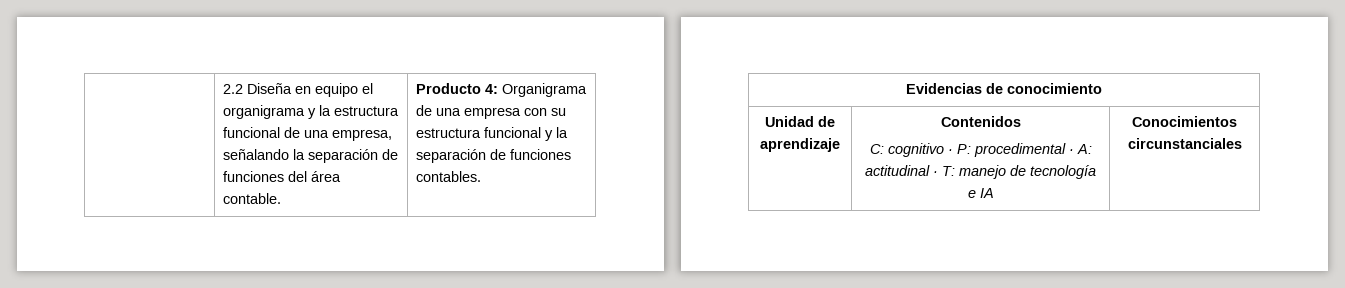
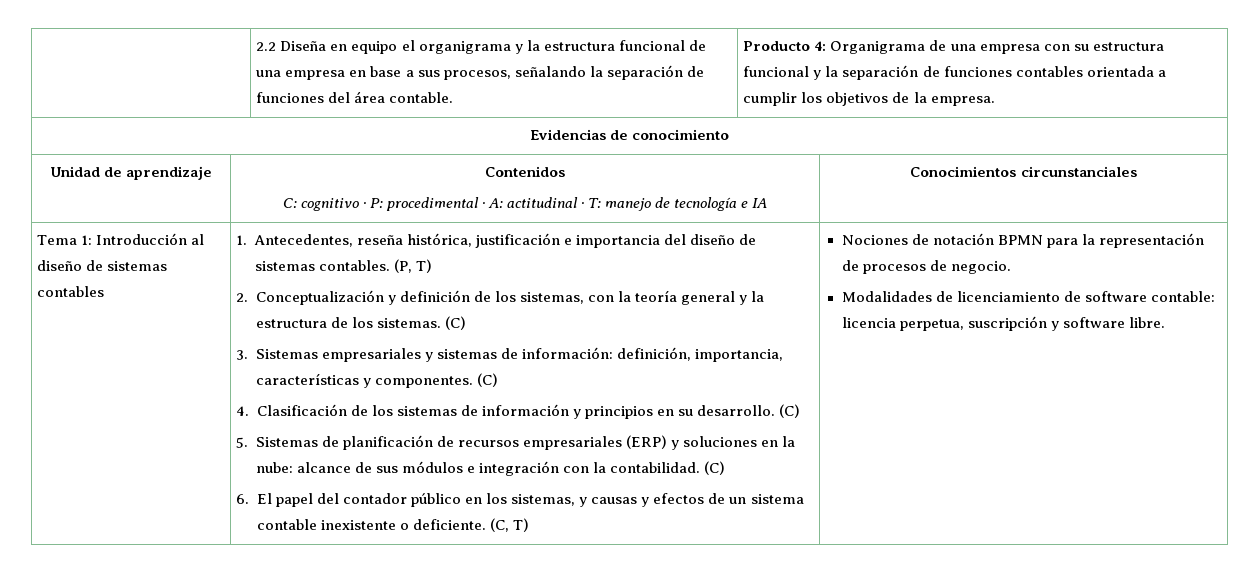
- 2.2 Diseña en equipo el organigrama y la estructura funcional de una empresa, señalando la separación de funciones del área contable.
+ 2.2 Diseña en equipo el organigrama y la estructura funcional de una empresa en base a sus procesos, señalando la separación de funciones del área contable.
- Producto 4: Organigrama de una empresa con su estructura funcional y la separación de funciones contables.
+ Producto 4: Organigrama de una empresa con su estructura funcional y la separación de funciones contables orientada a cumplir los objetivos de la empresa.
+ Tema 1: Introducción al diseño de sistemas contables | 1. Antecedentes, reseña histórica, justificación e importancia del diseño de sistemas contables. (P, T)
+ 2. Conceptualización y definición de los sistemas, con la teoría general y la estructura de los sistemas. (C)
+ 3. Sistemas empresariales y sistemas de información: definición, importancia, características y componentes. (C)
+ 4. Clasificación de los sistemas de información y principios en su desarrollo. (C)
+ 5. Sistemas de planificación de recursos empresariales (ERP) y soluciones en la nube: alcance de sus módulos e integración con la contabilidad. (C)
+ 6. El papel del contador público en los sistemas, y causas y efectos de un sistema contable inexistente o deficiente. (C, T) | Nociones de notación BPMN para la representación de procesos de negocio.
+ Modalidades de licenciamiento de software contable: licencia perpetua, suscripción y software libre.

